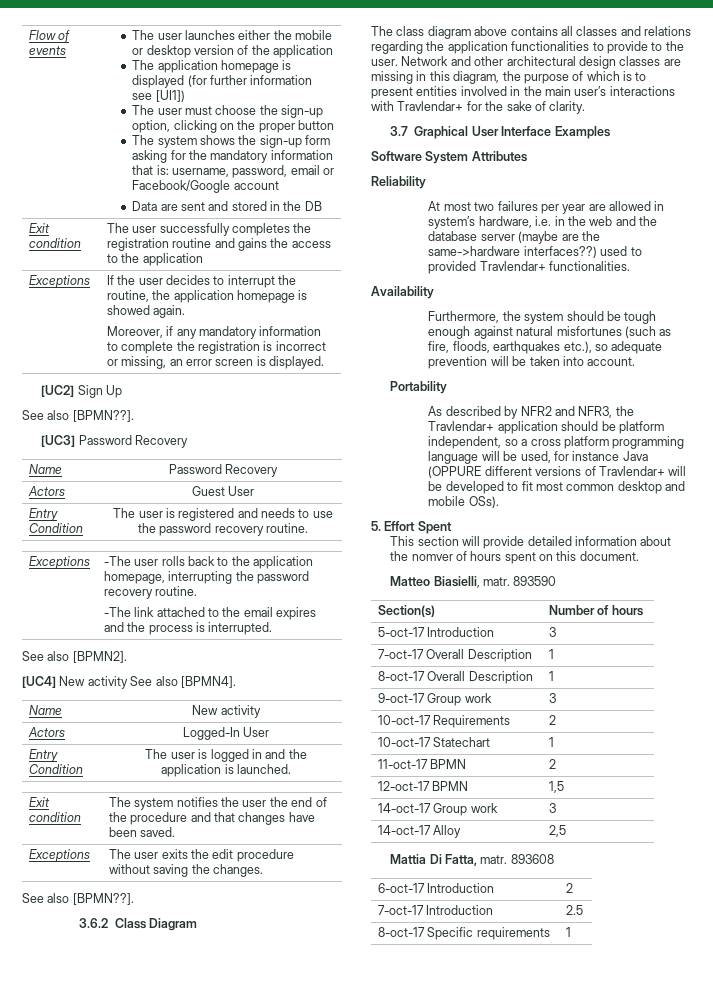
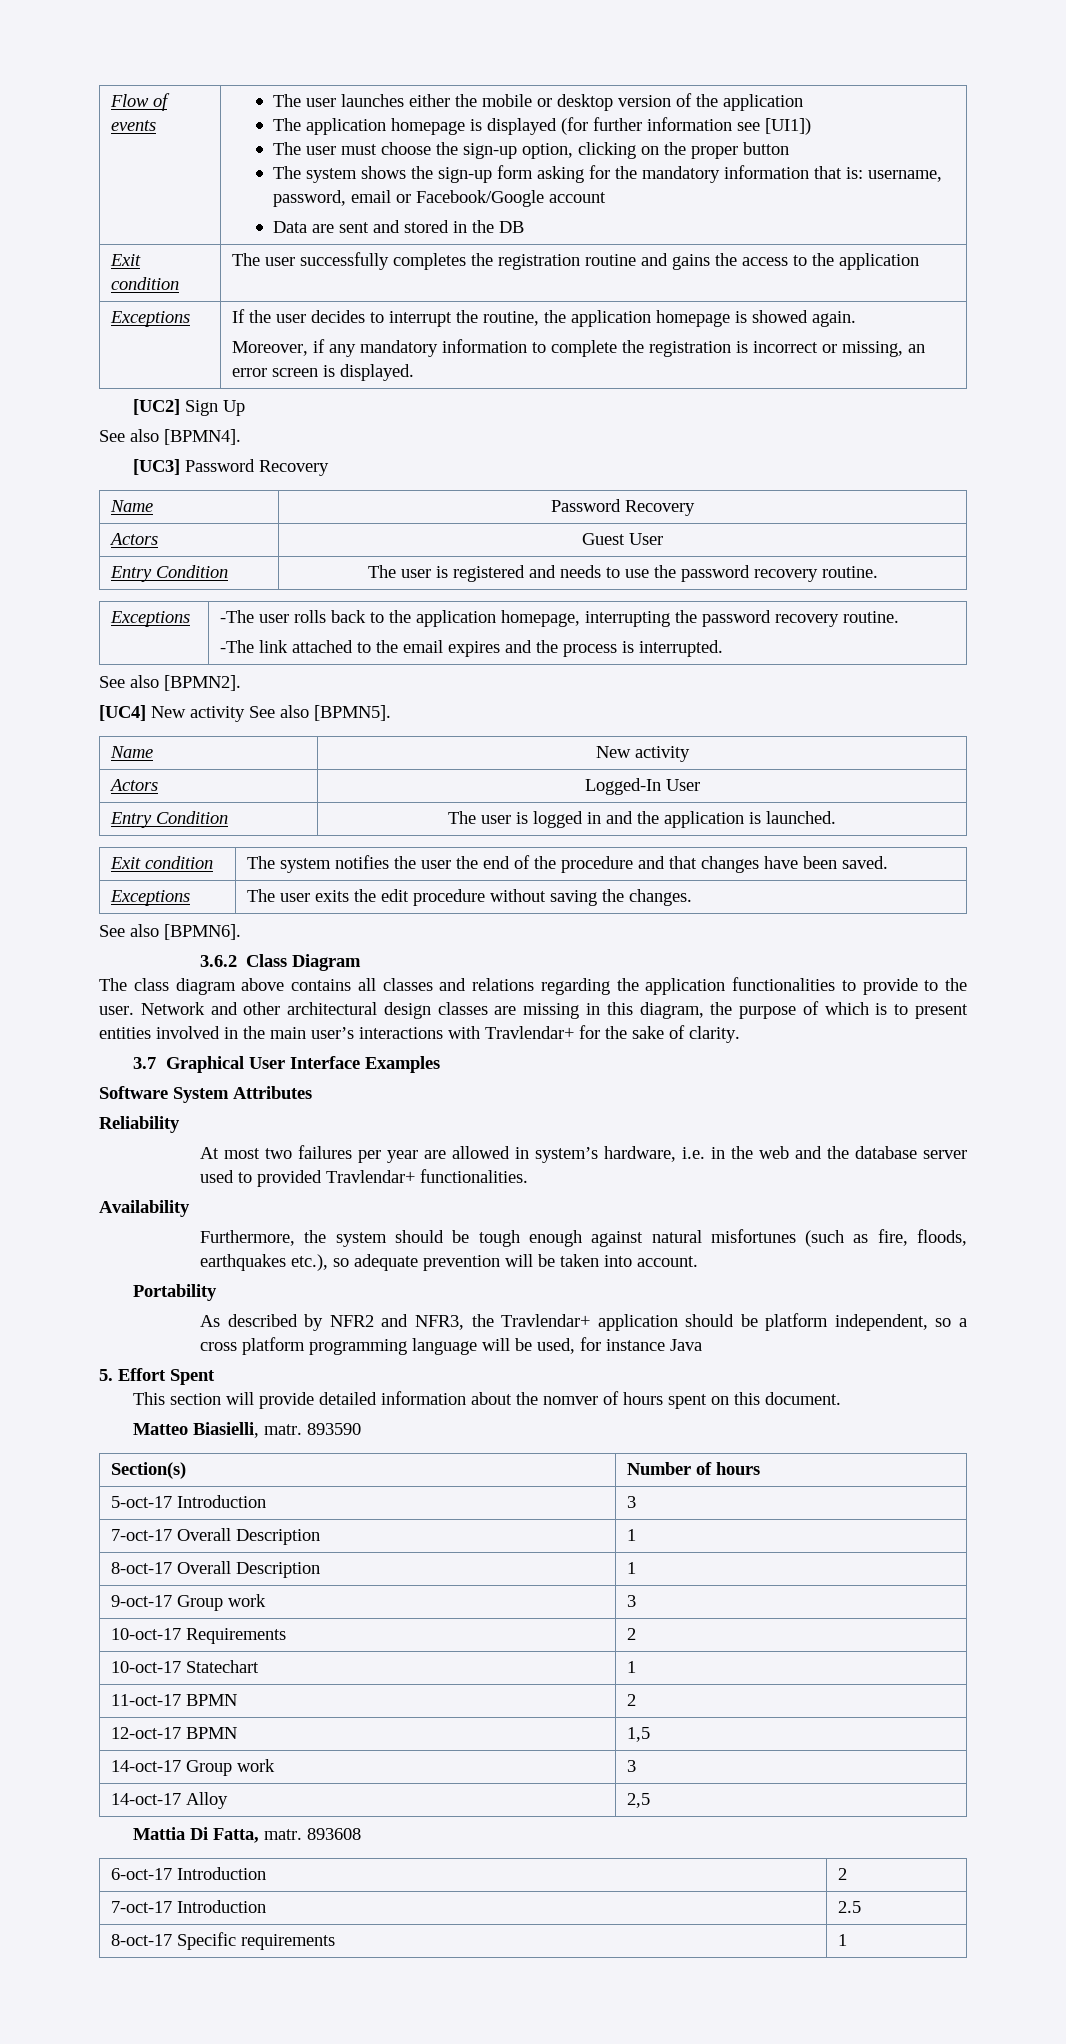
  [UC2] Sign Up
- See also [BPMN??].
+ See also [BPMN4].
- [UC4] New activity See also [BPMN4].
+ [UC4] New activity See also [BPMN5].
  Exceptions | The user exits the edit procedure without saving the changes.
- See also [BPMN??].
+ See also [BPMN6].
- At most two failures per year are allowed in system’s hardware, i.e. in the web and the database server (maybe are the same->hardware interfaces??) used to provided Travlendar+ functionalities.
+ At most two failures per year are allowed in system’s hardware, i.e. in the web and the database server used to provided Travlendar+ functionalities.
- As described by NFR2 and NFR3, the Travlendar+ application should be platform independent, so a cross platform programming language will be used, for instance Java (OPPURE different versions of Travlendar+ will be developed to fit most common desktop and mobile OSs).
+ As described by NFR2 and NFR3, the Travlendar+ application should be platform independent, so a cross platform programming language will be used, for instance Java

